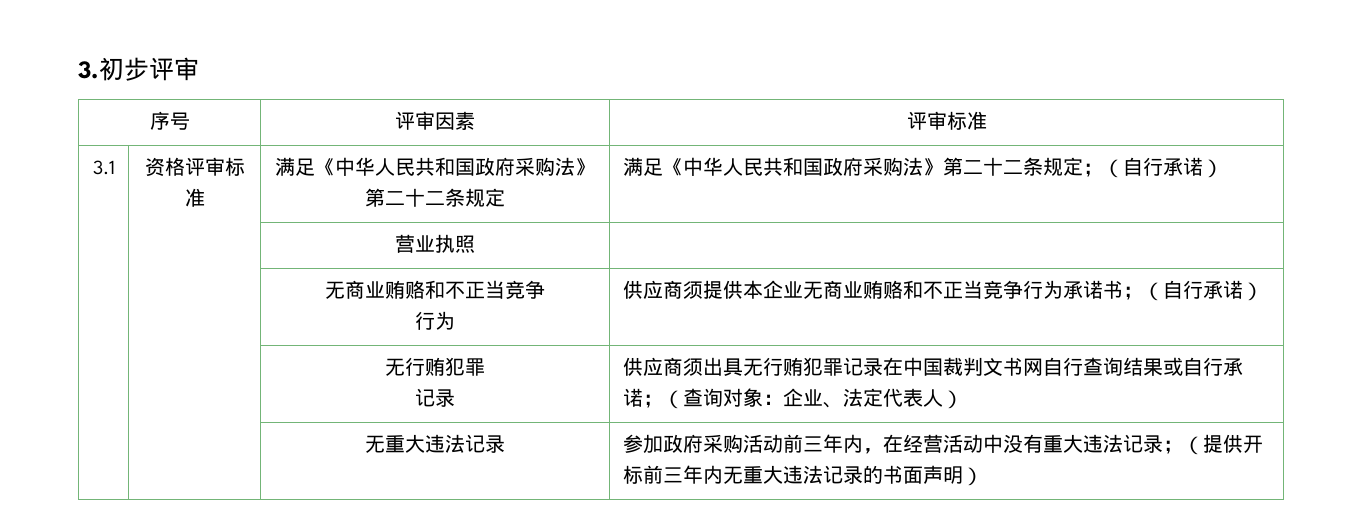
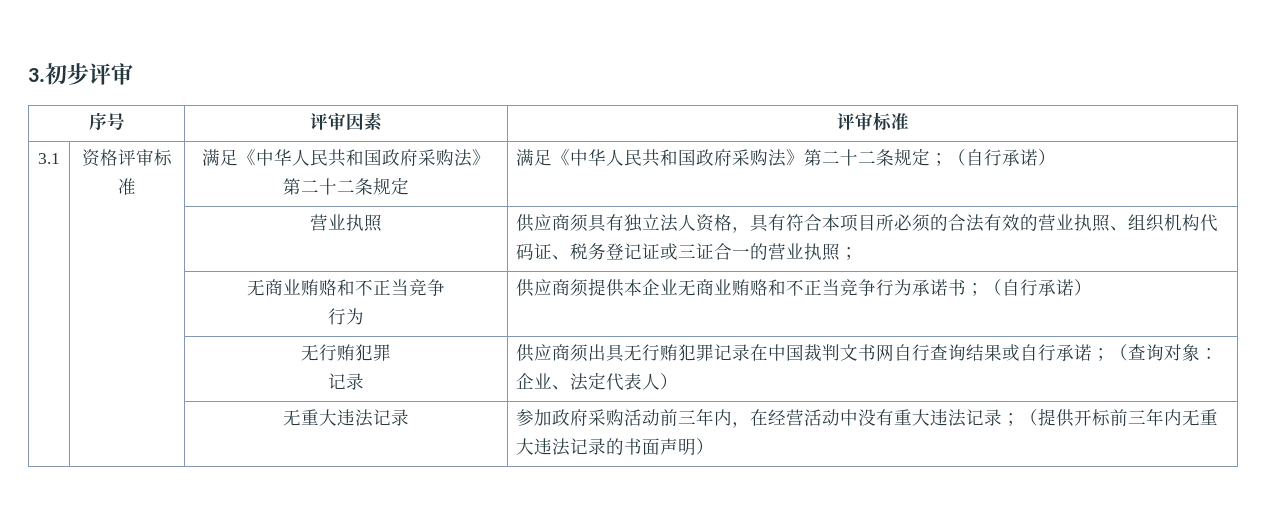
- | | 营业执照 |
+ | | 营业执照 | 供应商须具有独立法人资格，具有符合本项目所必须的合法有效的营业执照、组织机构代码证、税务登记证或三证合一的营业执照；

